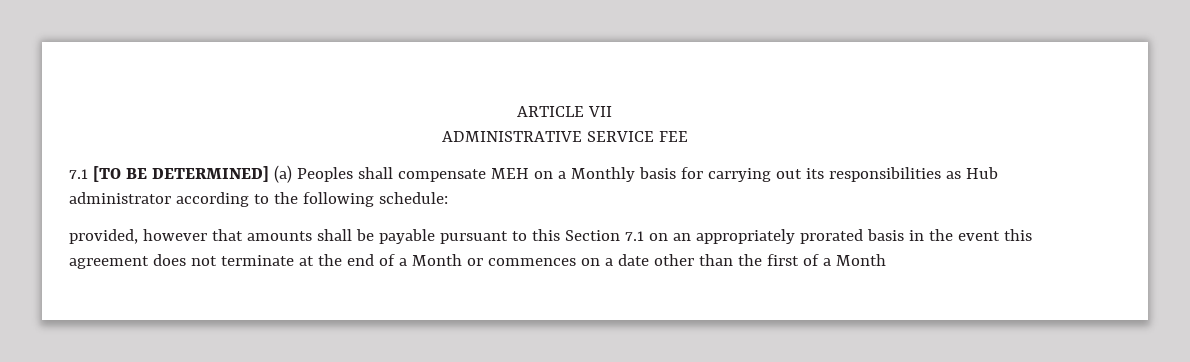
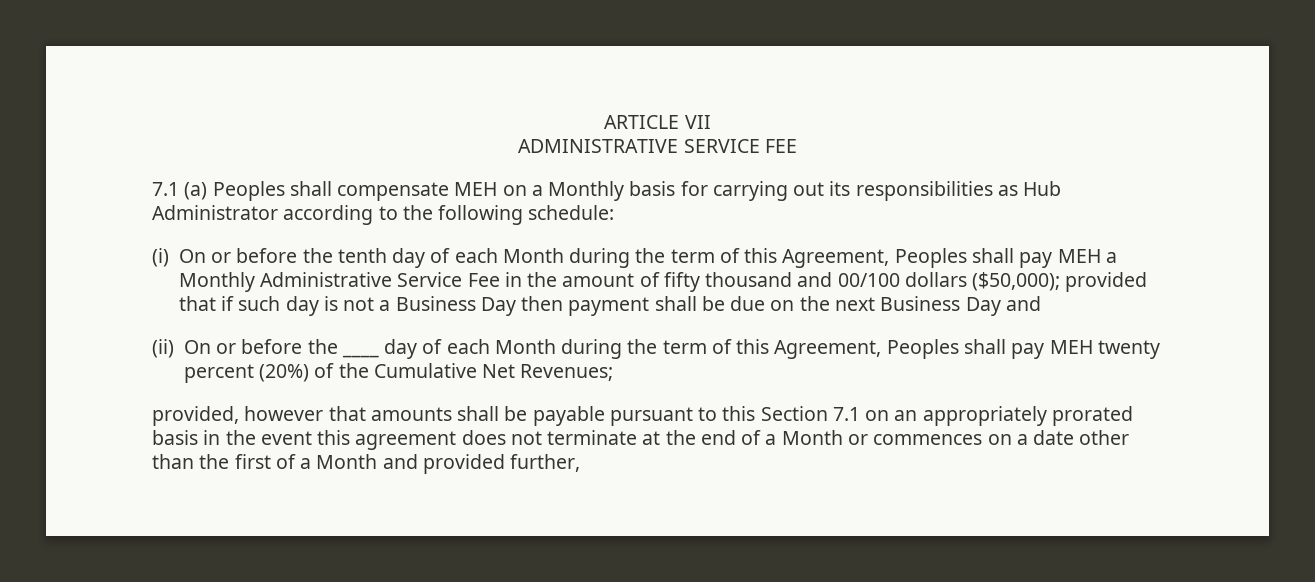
- 7.1 [TO BE DETERMINED] (a) Peoples shall compensate MEH on a Monthly basis for carrying out its responsibilities as Hub administrator according to the following schedule:
+ 7.1 (a) Peoples shall compensate MEH on a Monthly basis for carrying out its responsibilities as Hub Administrator according to the following schedule:
+ (i) On or before the tenth day of each Month during the term of this Agreement, Peoples shall pay MEH a Monthly Administrative Service Fee in the amount of fifty thousand and 00/100 dollars ($50,000); provided that if such day is not a Business Day then payment shall be due on the next Business Day and
+ (ii) On or before the ____ day of each Month during the term of this Agreement, Peoples shall pay MEH twenty percent (20%) of the Cumulative Net Revenues;
- provided, however that amounts shall be payable pursuant to this Section 7.1 on an appropriately prorated basis in the event this agreement does not terminate at the end of a Month or commences on a date other than the first of a Month
+ provided, however that amounts shall be payable pursuant to this Section 7.1 on an appropriately prorated basis in the event this agreement does not terminate at the end of a Month or commences on a date other than the first of a Month and provided further,

